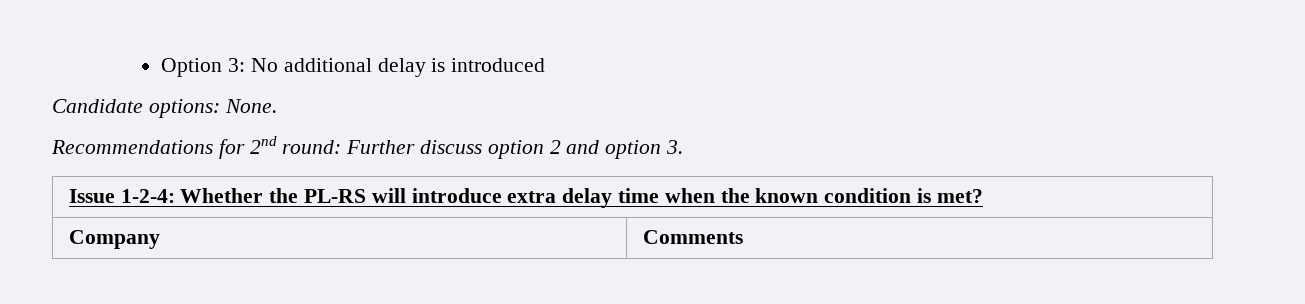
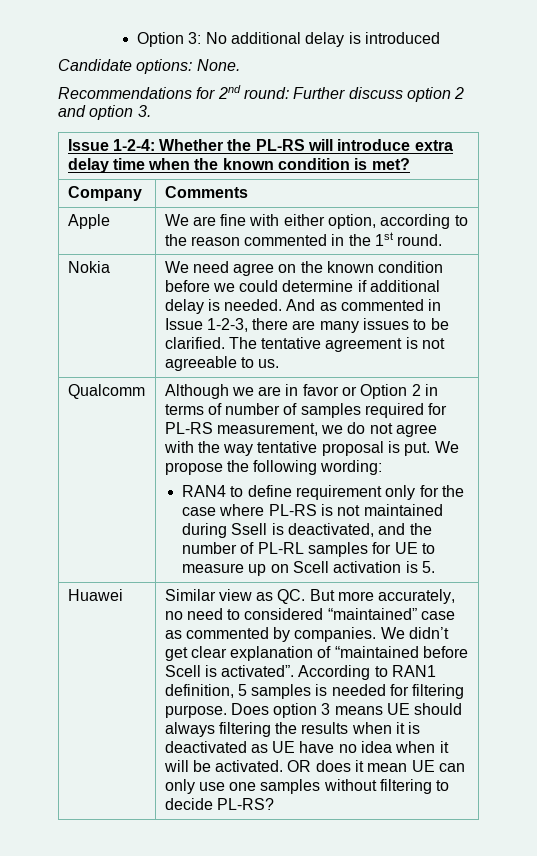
+ Apple | We are fine with either option, according to the reason commented in the 1st round.
+ Nokia | We need agree on the known condition before we could determine if additional delay is needed. And as commented in Issue 1-2-3, there are many issues to be clarified. The tentative agreement is not agreeable to us.
+ Qualcomm | Although we are in favor or Option 2 in terms of number of samples required for PL-RS measurement, we do not agree with the way tentative proposal is put. We propose the following wording:
+ RAN4 to define requirement only for the case where PL-RS is not maintained during Ssell is deactivated, and the number of PL-RL samples for UE to measure up on Scell activation is 5.
+ Huawei | Similar view as QC. But more accurately, no need to considered “maintained” case as commented by companies. We didn’t get clear explanation of “maintained before Scell is activated”. According to RAN1 definition, 5 samples is needed for filtering purpose. Does option 3 means UE should always filtering the results when it is deactivated as UE have no idea when it will be activated. OR does it mean UE can only use one samples without filtering to decide PL-RS?

